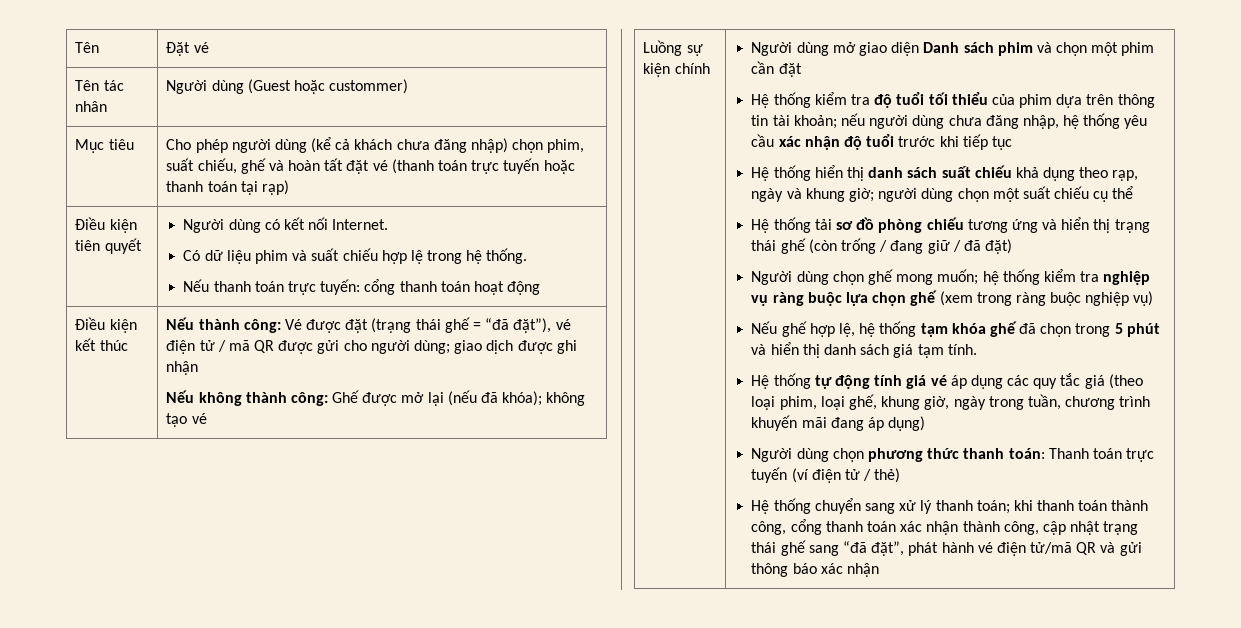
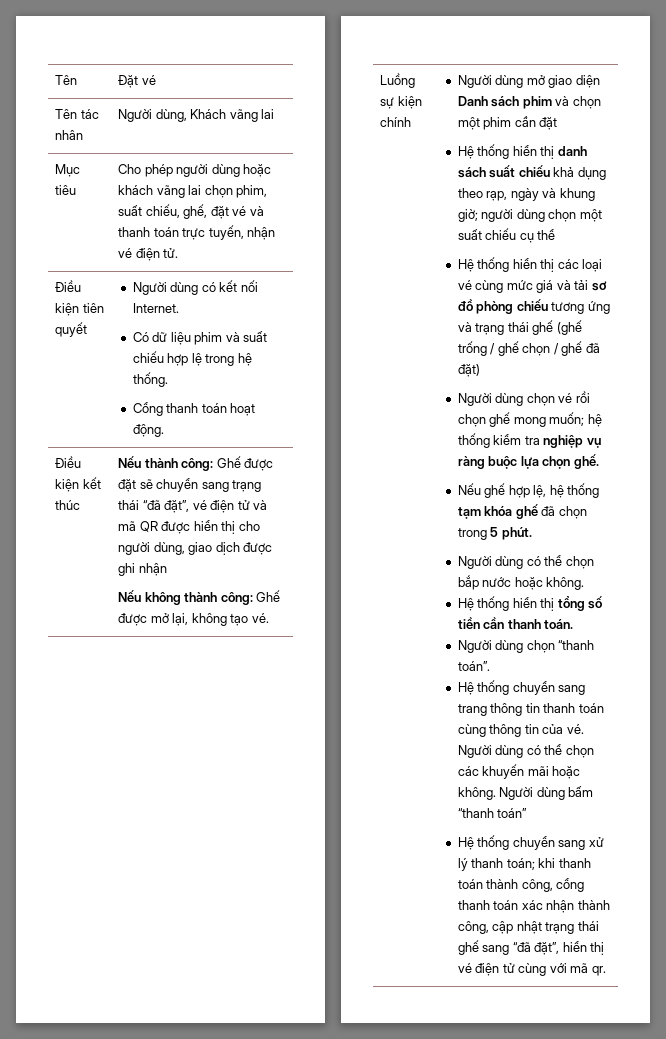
- Tên tác nhân | Người dùng (Guest hoặc custommer)
+ Tên tác nhân | Người dùng, Khách vãng lai
- Mục tiêu | Cho phép người dùng (kể cả khách chưa đăng nhập) chọn phim, suất chiếu, ghế và hoàn tất đặt vé (thanh toán trực tuyến hoặc thanh toán tại rạp)
+ Mục tiêu | Cho phép người dùng hoặc khách vãng lai chọn phim, suất chiếu, ghế, đặt vé và thanh toán trực tuyến, nhận vé điện tử.
  Điều kiện tiên quyết | Người dùng có kết nối Internet.
  Có dữ liệu phim và suất chiếu hợp lệ trong hệ thống.
- Nếu thanh toán trực tuyến: cổng thanh toán hoạt động
+ Cổng thanh toán hoạt động.
- Nếu thành công: Vé được đặt (trạng thái ghế = “đã đặt”), vé điện tử / mã QR được gửi cho người dùng; giao dịch được ghi nhận
+ Nếu thành công: Ghế được đặt sẽ chuyển sang trạng thái “đã đặt”, vé điện tử và mã QR được hiển thị cho người dùng, giao dịch được ghi nhận
- Nếu không thành công: Ghế được mở lại (nếu đã khóa); không tạo vé
+ Nếu không thành công: Ghế được mở lại, không tạo vé.
- Hệ thống kiểm tra độ tuổi tối thiểu của phim dựa trên thông tin tài khoản; nếu người dùng chưa đăng nhập, hệ thống yêu cầu xác nhận độ tuổi trước khi tiếp tục
- Hệ thống tải sơ đồ phòng chiếu tương ứng và hiển thị trạng thái ghế (còn trống / đang giữ / đã đặt)
+ Hệ thống hiển thị các loại vé cùng mức giá và tải sơ đồ phòng chiếu tương ứng và trạng thái ghế (ghế trống / ghế chọn / ghế đã đặt)
- Người dùng chọn ghế mong muốn; hệ thống kiểm tra nghiệp vụ ràng buộc lựa chọn ghế (xem trong ràng buộc nghiệp vụ)
+ Người dùng chọn vé rồi chọn ghế mong muốn; hệ thống kiểm tra nghiệp vụ ràng buộc lựa chọn ghế.
- Nếu ghế hợp lệ, hệ thống tạm khóa ghế đã chọn trong 5 phút và hiển thị danh sách giá tạm tính.
- Hệ thống tự động tính giá vé áp dụng các quy tắc giá (theo loại phim, loại ghế, khung giờ, ngày trong tuần, chương trình khuyến mãi đang áp dụng)
- Người dùng chọn phương thức thanh toán: Thanh toán trực tuyến (ví điện tử / thẻ)
+ Nếu ghế hợp lệ, hệ thống tạm khóa ghế đã chọn trong 5 phút.
+ Người dùng có thể chọn bắp nước hoặc không.
+ Hệ thống hiển thị tổng số tiền cần thanh toán.
+ Người dùng chọn “thanh toán”.
+ Hệ thống chuyển sang trang thông tin thanh toán cùng thông tin của vé. Người dùng có thể chọn các khuyến mãi hoặc không. Người dùng bấm “thanh toán”
- Hệ thống chuyển sang xử lý thanh toán; khi thanh toán thành công, cổng thanh toán xác nhận thành công, cập nhật trạng thái ghế sang “đã đặt”, phát hành vé điện tử/mã QR và gửi thông báo xác nhận
+ Hệ thống chuyển sang xử lý thanh toán; khi thanh toán thành công, cổng thanh toán xác nhận thành công, cập nhật trạng thái ghế sang “đã đặt”, hiển thị vé điện tử cùng với mã qr.

